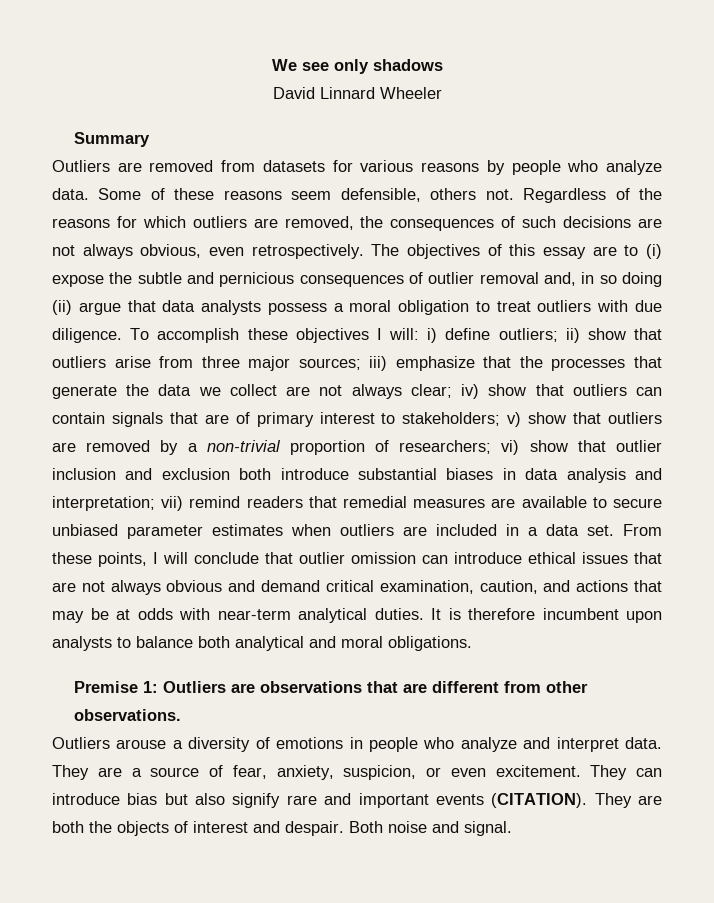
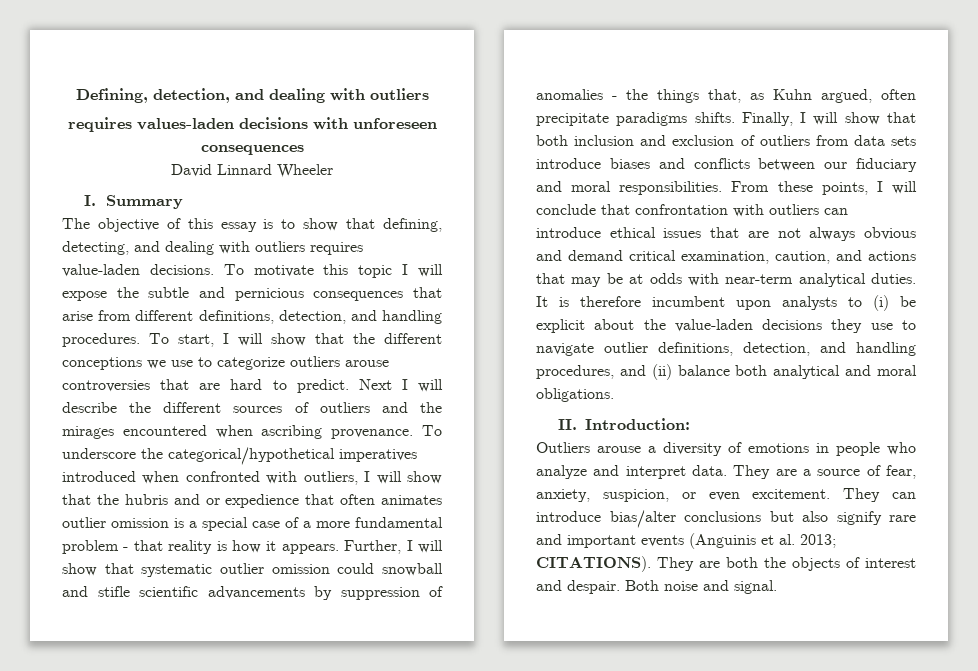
- We see only shadows
+ Defining, detection, and dealing with outliers
+ requires values-laden decisions with unforeseen consequences
- Summary
+ I. Summary
- Outliers are removed from datasets for various reasons by people who analyze data. Some of these reasons seem defensible, others not. Regardless of the reasons for which outliers are removed, the consequences of such decisions are not always obvious, even retrospectively. The objectives of this essay are to (i) expose the subtle and pernicious consequences of outlier removal and, in so doing (ii) argue that data analysts possess a moral obligation to treat outliers with due diligence. To accomplish these objectives I will: i) define outliers; ii) show that outliers arise from three major sources; iii) emphasize that the processes that generate the data we collect are not always clear; iv) show that outliers can contain signals that are of primary interest to stakeholders; v) show that outliers are removed by a non-trivial proportion of researchers; vi) show that outlier inclusion and exclusion both introduce substantial biases in data analysis and interpretation; vii) remind readers that remedial measures are available to secure unbiased parameter estimates when outliers are included in a data set.
+ The objective of this essay is to show that defining, detecting, and dealing with outliers requires value-laden decisions. To motivate this topic I will expose the subtle and pernicious consequences that arise from different definitions, detection, and handling procedures. To start, I will show that the different conceptions we use to categorize outliers arouse controversies that are hard to predict. Next I will describe the different sources of outliers and the mirages encountered when ascribing provenance. To underscore the categorical/hypothetical imperatives introduced when confronted with outliers, I will show that the hubris and or expedience that often animates outlier omission is a special case of a more fundamental problem - that reality is how it appears. Further, I will show that systematic outlier omission could snowball and stifle scientific advancements by suppression of anomalies - the things that, as Kuhn argued, often precipitate paradigms shifts. Finally, I will show that both inclusion and exclusion of outliers from data sets introduce biases and conflicts between our fiduciary and moral responsibilities.
- From these points, I will conclude that outlier omission can introduce ethical issues that are not always obvious and demand critical examination, caution, and actions that may be at odds with near-term analytical duties.
+ From these points, I will conclude that confrontation with outliers can introduce ethical issues that are not always obvious and demand critical examination, caution, and actions that may be at odds with near-term analytical duties.
- It is therefore incumbent upon analysts to balance both analytical and moral obligations.
+ It is therefore incumbent upon analysts to (i) be explicit about the value-laden decisions they use to navigate outlier definitions, detection, and handling procedures, and (ii) balance both analytical and moral obligations.
- Premise 1: Outliers are observations that are different from other observations.
+ II. Introduction:
- They can introduce bias but also signify rare and important events (CITATION).
+ They can introduce bias/alter conclusions but also signify rare and important events (Anguinis et al. 2013; CITATIONS).

